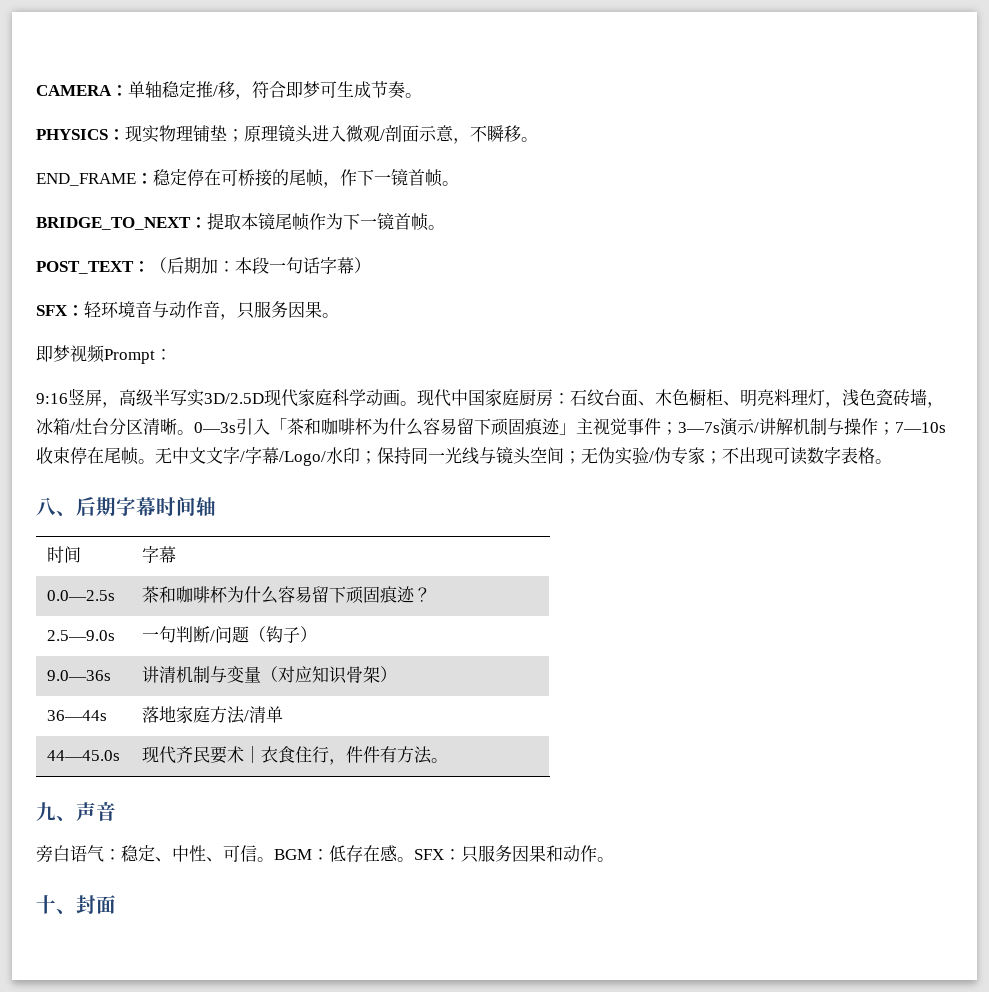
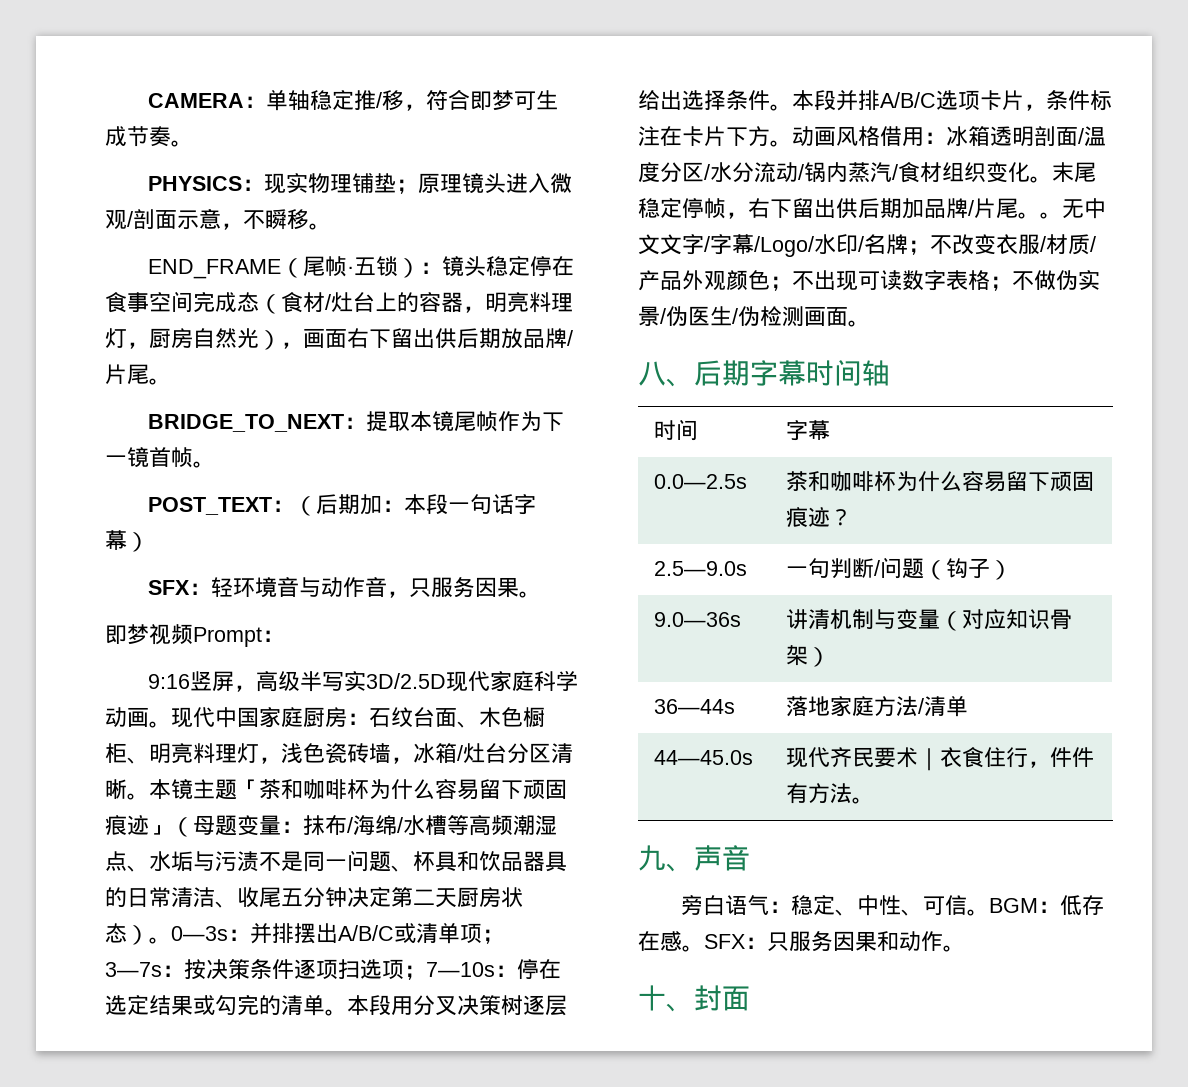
- END_FRAME：稳定停在可桥接的尾帧，作下一镜首帧。
+ END_FRAME（尾帧·五锁）：镜头稳定停在食事空间完成态（食材/灶台上的容器，明亮料理灯，厨房自然光），画面右下留出供后期放品牌/片尾。
- 0—3s引入「茶和咖啡杯为什么容易留下顽固痕迹」主视觉事件；3—7s演示/讲解机制与操作；7—10s收束停在尾帧。
+ 本镜主题「茶和咖啡杯为什么容易留下顽固痕迹」（母题变量：抹布/海绵/水槽等高频潮湿点、水垢与污渍不是同一问题、杯具和饮品器具的日常清洁、收尾五分钟决定第二天厨房状态）。0—3s：并排摆出A/B/C或清单项；3—7s：按决策条件逐项扫选项；7—10s：停在选定结果或勾完的清单。本段用分叉决策树逐层给出选择条件。本段并排A/B/C选项卡片，条件标注在卡片下方。动画风格借用：冰箱透明剖面/温度分区/水分流动/锅内蒸汽/食材组织变化。末尾稳定停帧，右下留出供后期加品牌/片尾。。
- 无中文文字/字幕/Logo/水印；保持同一光线与镜头空间；无伪实验/伪专家；不出现可读数字表格。
+ 无中文文字/字幕/Logo/水印/名牌；不改变衣服/材质/产品外观颜色；不出现可读数字表格；不做伪实景/伪医生/伪检测画面。

